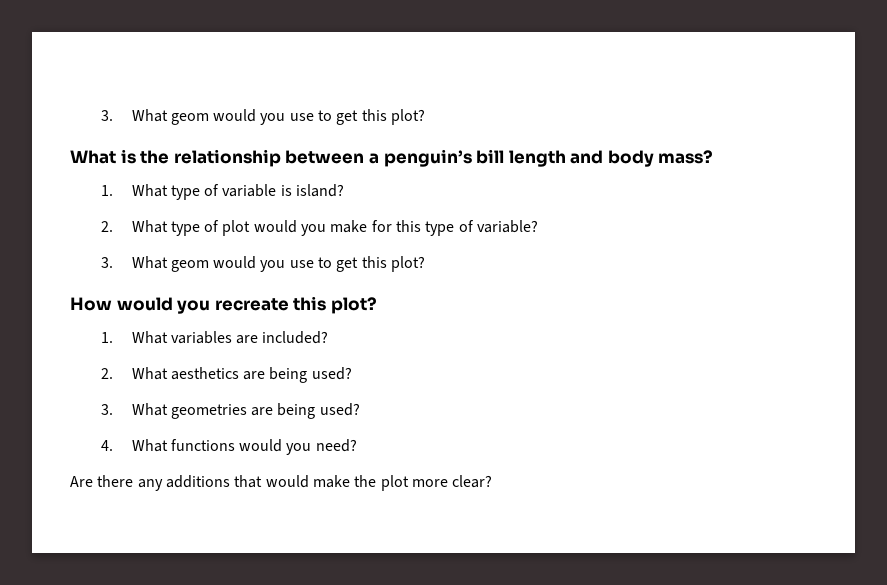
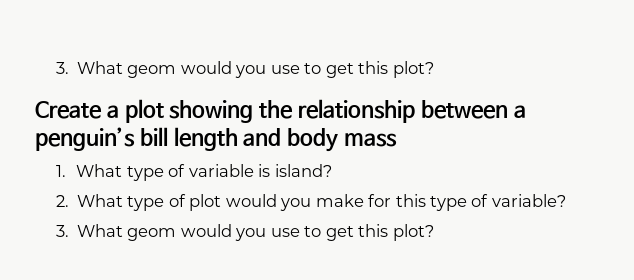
- What is the relationship between a penguin’s bill length and body mass?
+ Create a plot showing the relationship between a penguin’s bill length and body mass
- How would you recreate this plot?
- 1. What variables are included?
- 2. What aesthetics are being used?
- 3. What geometries are being used?
- 4. What functions would you need?
- Are there any additions that would make the plot more clear?

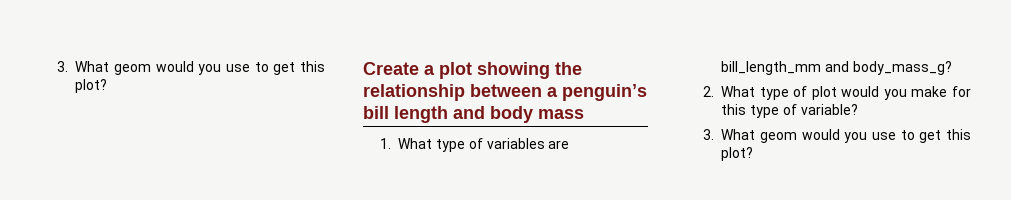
- 1. What type of variable is island?
+ 1. What type of variables are bill_length_mm and body_mass_g?

